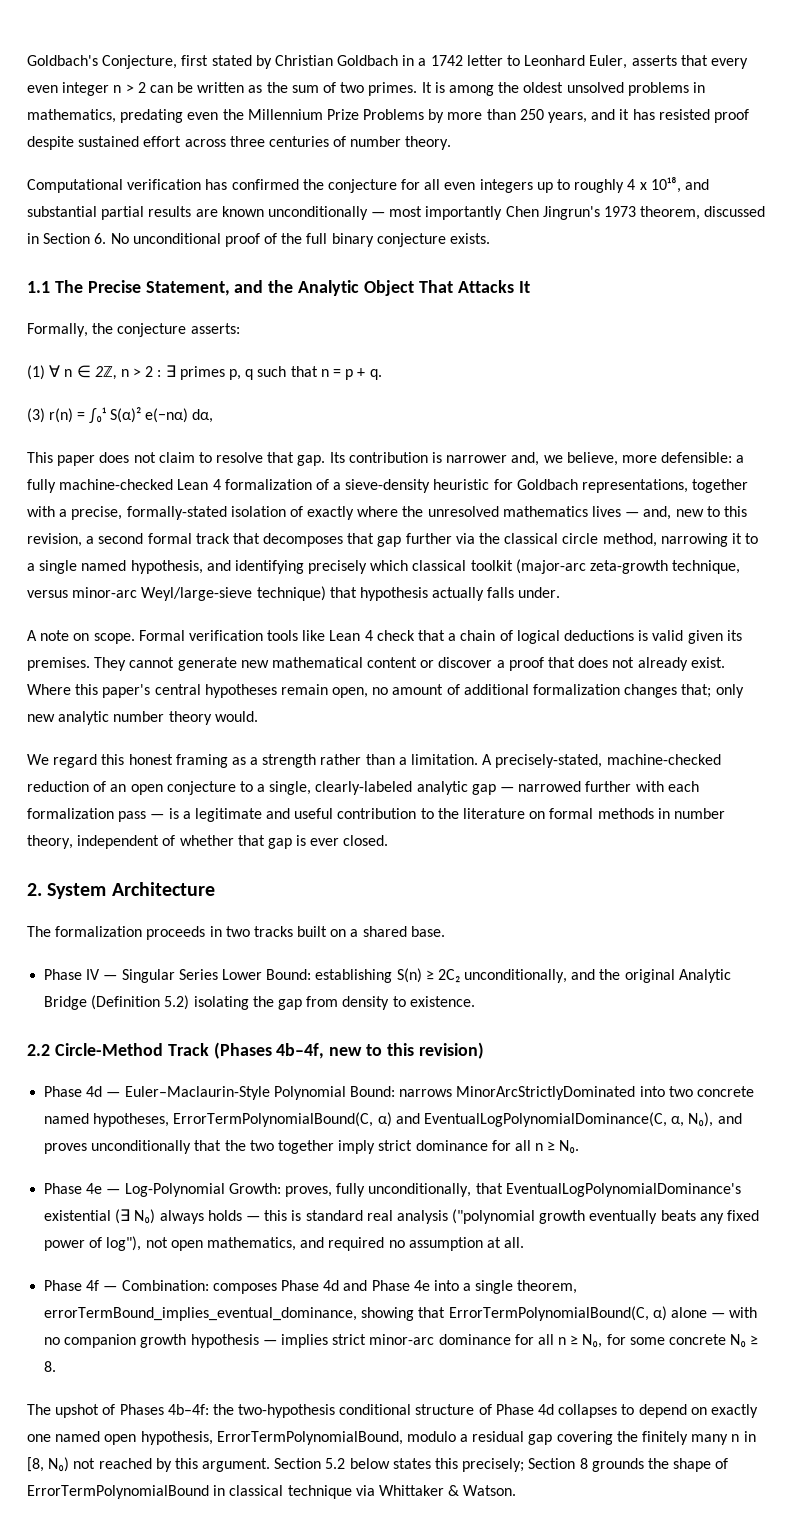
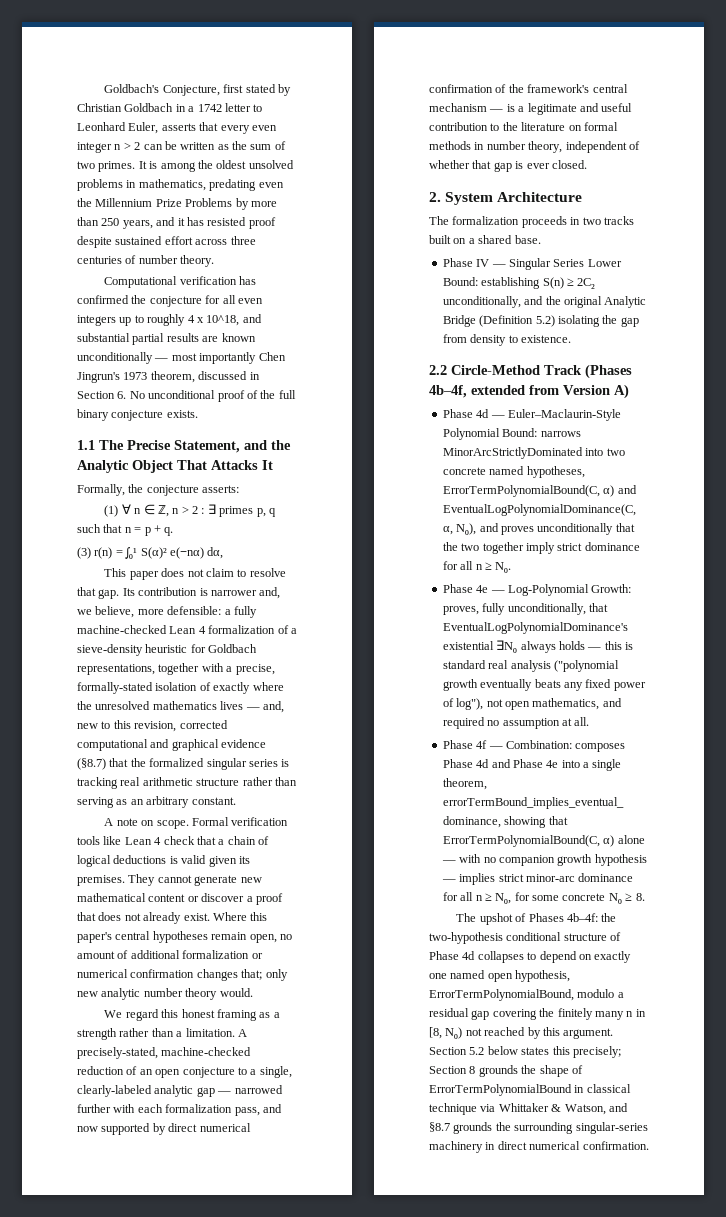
- Computational verification has confirmed the conjecture for all even integers up to roughly 4 x 10¹⁸, and substantial partial results are known unconditionally — most importantly Chen Jingrun's 1973 theorem, discussed in Section 6. No unconditional proof of the full binary conjecture exists.
+ Computational verification has confirmed the conjecture for all even integers up to roughly 4 x 10^18, and substantial partial results are known unconditionally — most importantly Chen Jingrun's 1973 theorem, discussed in Section 6. No unconditional proof of the full binary conjecture exists.
- (1) ∀ n ∈ 2ℤ, n > 2 : ∃ primes p, q such that n = p + q.
+ (1) ∀ n ∈ ℤ, n > 2 : ∃ primes p, q such that n = p + q.
- Its contribution is narrower and, we believe, more defensible: a fully machine-checked Lean 4 formalization of a sieve-density heuristic for Goldbach representations, together with a precise, formally-stated isolation of exactly where the unresolved mathematics lives — and, new to this revision, a second formal track that decomposes that gap further via the classical circle method, narrowing it to a single named hypothesis, and identifying precisely which classical toolkit (major-arc zeta-growth technique, versus minor-arc Weyl/large-sieve technique) that hypothesis actually falls under.
+ Its contribution is narrower and, we believe, more defensible: a fully machine-checked Lean 4 formalization of a sieve-density heuristic for Goldbach representations, together with a precise, formally-stated isolation of exactly where the unresolved mathematics lives — and, new to this revision, corrected computational and graphical evidence (§8.7) that the formalized singular series is tracking real arithmetic structure rather than serving as an arbitrary constant.
- Where this paper's central hypotheses remain open, no amount of additional formalization changes that; only new analytic number theory would.
+ Where this paper's central hypotheses remain open, no amount of additional formalization or numerical confirmation changes that; only new analytic number theory would.
- A precisely-stated, machine-checked reduction of an open conjecture to a single, clearly-labeled analytic gap — narrowed further with each formalization pass — is a legitimate and useful contribution to the literature on formal methods in number theory, independent of whether that gap is ever closed.
+ A precisely-stated, machine-checked reduction of an open conjecture to a single, clearly-labeled analytic gap — narrowed further with each formalization pass, and now supported by direct numerical confirmation of the framework's central mechanism — is a legitimate and useful contribution to the literature on formal methods in number theory, independent of whether that gap is ever closed.
- 2.2 Circle-Method Track (Phases 4b–4f, new to this revision)
+ 2.2 Circle-Method Track (Phases 4b–4f, extended from Version A)
- Phase 4e — Log-Polynomial Growth: proves, fully unconditionally, that EventualLogPolynomialDominance's existential (∃ N₀) always holds — this is standard real analysis ("polynomial growth eventually beats any fixed power of log"), not open mathematics, and required no assumption at all.
+ Phase 4e — Log-Polynomial Growth: proves, fully unconditionally, that EventualLogPolynomialDominance's existential ∃N₀ always holds — this is standard real analysis ("polynomial growth eventually beats any fixed power of log"), not open mathematics, and required no assumption at all.
- Section 5.2 below states this precisely; Section 8 grounds the shape of ErrorTermPolynomialBound in classical technique via Whittaker & Watson.
+ Section 5.2 below states this precisely; Section 8 grounds the shape of ErrorTermPolynomialBound in classical technique via Whittaker & Watson, and §8.7 grounds the surrounding singular-series machinery in direct numerical confirmation.

